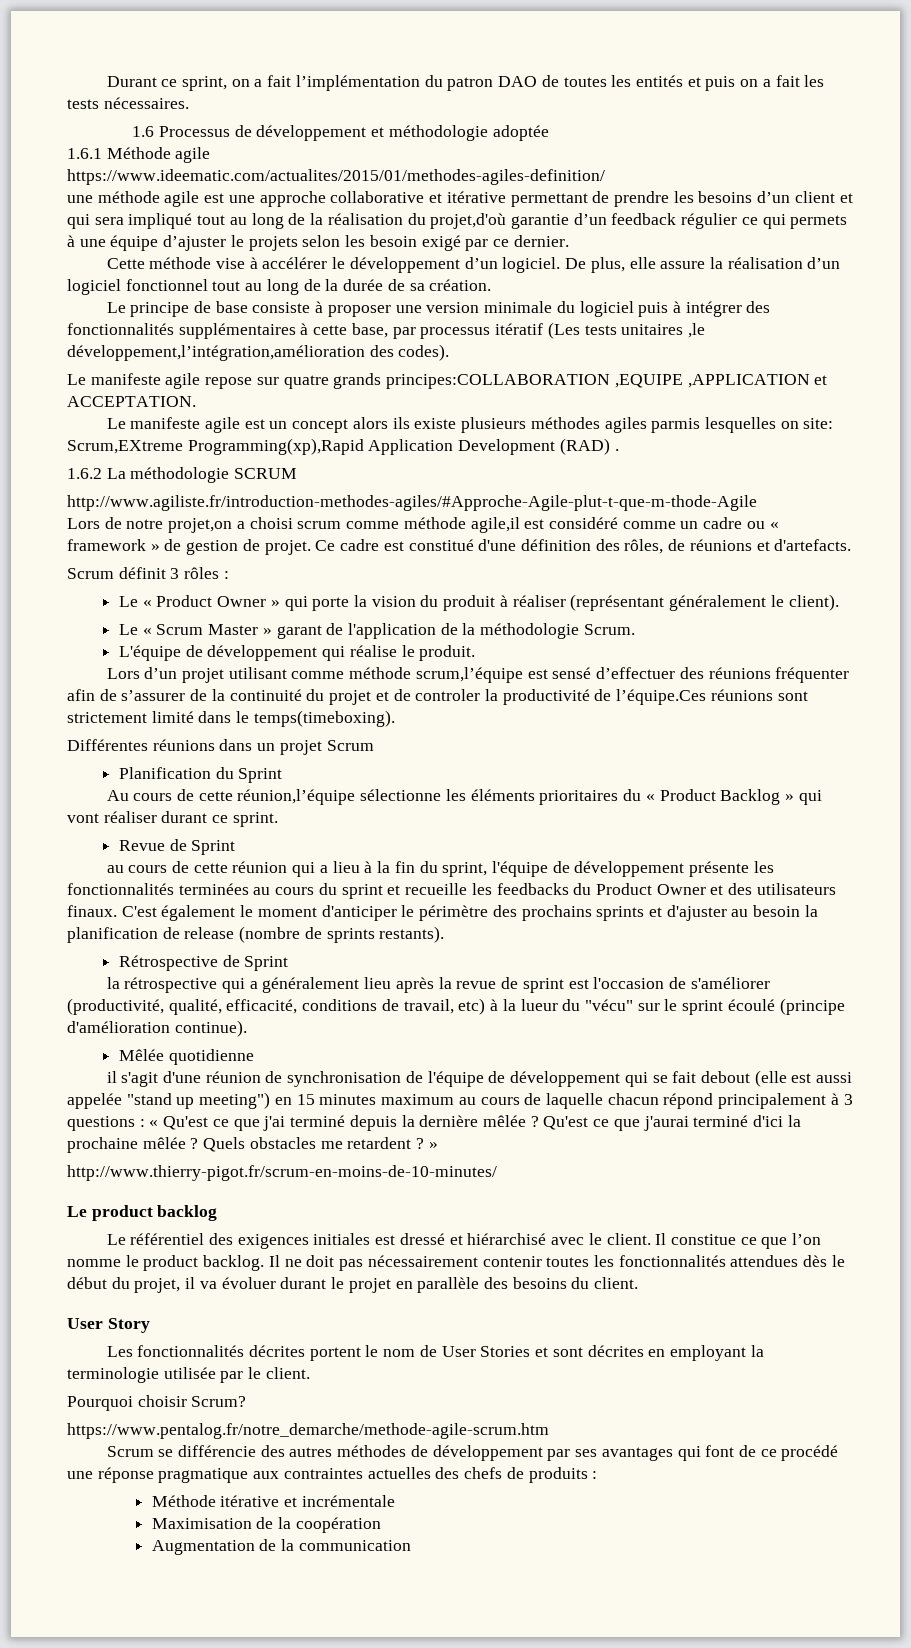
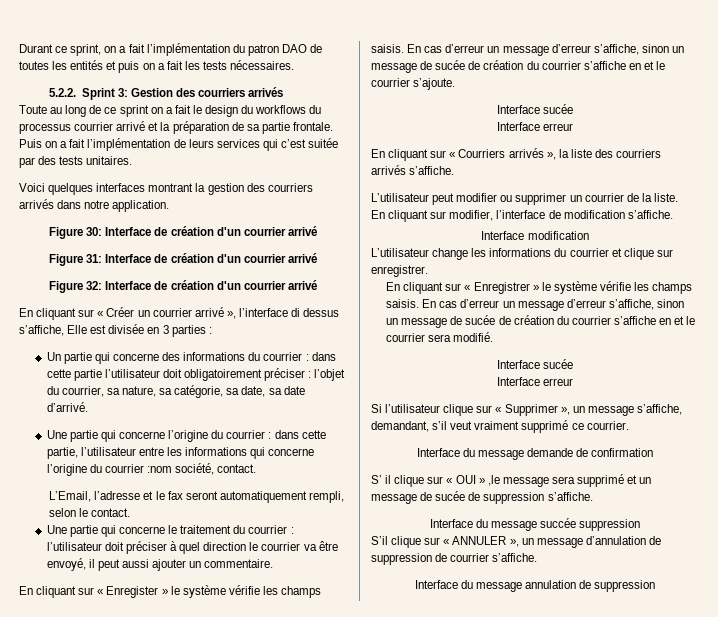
- 1.6 Processus de développement et méthodologie adoptée
- 1.6.1 Méthode agile
- https://www.ideematic.com/actualites/2015/01/methodes-agiles-definition/
- une méthode agile est une approche collaborative et itérative permettant de prendre les besoins d’un client et qui sera impliqué tout au long de la réalisation du projet,d'où garantie d’un feedback régulier ce qui permets à une équipe d’ajuster le projets selon les besoin exigé par ce dernier.
- Cette méthode vise à accélérer le développement d’un logiciel. De plus, elle assure la réalisation d’un logiciel fonctionnel tout au long de la durée de sa création.
- Le principe de base consiste à proposer une version minimale du logiciel puis à intégrer des fonctionnalités supplémentaires à cette base, par processus itératif (Les tests unitaires ,le développement,l’intégration,amélioration des codes).
- Le manifeste agile repose sur quatre grands principes:COLLABORATION ,EQUIPE ,APPLICATION et ACCEPTATION.
- Le manifeste agile est un concept alors ils existe plusieurs méthodes agiles parmis lesquelles on site: Scrum,EXtreme Programming(xp),Rapid Application Development (RAD) .
- 1.6.2 La méthodologie SCRUM
- http://www.agiliste.fr/introduction-methodes-agiles/#Approche-Agile-plut-t-que-m-thode-Agile
- Lors de notre projet,on a choisi scrum comme méthode agile,il est considéré comme un cadre ou « framework » de gestion de projet. Ce cadre est constitué d'une définition des rôles, de réunions et d'artefacts.
- Scrum définit 3 rôles :
- Le « Product Owner » qui porte la vision du produit à réaliser (représentant généralement le client).
- Le « Scrum Master » garant de l'application de la méthodologie Scrum.
- L'équipe de développement qui réalise le produit.
- Lors d’un projet utilisant comme méthode scrum,l’équipe est sensé d’effectuer des réunions fréquenter afin de s’assurer de la continuité du projet et de controler la productivité de l’équipe.Ces réunions sont strictement limité dans le temps(timeboxing).
- Différentes réunions dans un projet Scrum
- Planification du Sprint
- Au cours de cette réunion,l’équipe sélectionne les éléments prioritaires du « Product Backlog » qui vont réaliser durant ce sprint.
- Revue de Sprint
- au cours de cette réunion qui a lieu à la fin du sprint, l'équipe de développement présente les fonctionnalités terminées au cours du sprint et recueille les feedbacks du Product Owner et des utilisateurs finaux. C'est également le moment d'anticiper le périmètre des prochains sprints et d'ajuster au besoin la planification de release (nombre de sprints restants).
- Rétrospective de Sprint
- la rétrospective qui a généralement lieu après la revue de sprint est l'occasion de s'améliorer (productivité, qualité, efficacité, conditions de travail, etc) à la lueur du "vécu" sur le sprint écoulé (principe d'amélioration continue).
- Mêlée quotidienne
- il s'agit d'une réunion de synchronisation de l'équipe de développement qui se fait debout (elle est aussi appelée "stand up meeting") en 15 minutes maximum au cours de laquelle chacun répond principalement à 3 questions : « Qu'est ce que j'ai terminé depuis la dernière mêlée ? Qu'est ce que j'aurai terminé d'ici la prochaine mêlée ? Quels obstacles me retardent ? »
- http://www.thierry-pigot.fr/scrum-en-moins-de-10-minutes/
- Le product backlog
- Le référentiel des exigences initiales est dressé et hiérarchisé avec le client. Il constitue ce que l’on nomme le product backlog. Il ne doit pas nécessairement contenir toutes les fonctionnalités attendues dès le début du projet, il va évoluer durant le projet en parallèle des besoins du client.
- User Story
- Les fonctionnalités décrites portent le nom de User Stories et sont décrites en employant la terminologie utilisée par le client.
- Pourquoi choisir Scrum?
- https://www.pentalog.fr/notre_demarche/methode-agile-scrum.htm
- Scrum se différencie des autres méthodes de développement par ses avantages qui font de ce procédé une réponse pragmatique aux contraintes actuelles des chefs de produits :
- Méthode itérative et incrémentale
- Maximisation de la coopération
- Augmentation de la communication
+ 5.2.2. Sprint 3: Gestion des courriers arrivés
+ Toute au long de ce sprint on a fait le design du workflows du processus courrier arrivé et la préparation de sa partie frontale. Puis on a fait l’implémentation de leurs services qui c’est suitée par des tests unitaires.
+ Voici quelques interfaces montrant la gestion des courriers arrivés dans notre application.
+ Figure 30: Interface de création d'un courrier arrivé
+ Figure 31: Interface de création d'un courrier arrivé
+ Figure 32: Interface de création d'un courrier arrivé
+ En cliquant sur « Créer un courrier arrivé », l’interface di dessus s’affiche, Elle est divisée en 3 parties :
+ Un partie qui concerne des informations du courrier : dans cette partie l’utilisateur doit obligatoirement préciser : l’objet du courrier, sa nature, sa catégorie, sa date, sa date d’arrivé.
+ Une partie qui concerne l’origine du courrier : dans cette partie, l’utilisateur entre les informations qui concerne l’origine du courrier :nom société, contact.
+ L’Email, l’adresse et le fax seront automatiquement rempli, selon le contact.
+ Une partie qui concerne le traitement du courrier : l’utilisateur doit préciser à quel direction le courrier va être envoyé, il peut aussi ajouter un commentaire.
+ En cliquant sur « Enregister » le système vérifie les champs saisis. En cas d’erreur un message d’erreur s’affiche, sinon un message de sucée de création du courrier s’affiche en et le courrier s’ajoute.
+ Interface sucée
+ Interface erreur
+ En cliquant sur « Courriers arrivés », la liste des courriers arrivés s’affiche.
+ L’utilisateur peut modifier ou supprimer un courrier de la liste.
+ En cliquant sur modifier, l’interface de modification s’affiche.
+ Interface modification
+ L’utilisateur change les informations du courrier et clique sur enregistrer.
+ En cliquant sur « Enregistrer » le système vérifie les champs saisis. En cas d’erreur un message d’erreur s’affiche, sinon un message de sucée de création du courrier s’affiche en et le courrier sera modifié.
+ Interface sucée
+ Interface erreur
+ Si l’utilisateur clique sur « Supprimer », un message s’affiche, demandant, s’il veut vraiment supprimé ce courrier.
+ Interface du message demande de confirmation
+ S’ il clique sur « OUI » ,le message sera supprimé et un message de sucée de suppression s’affiche.
+ Interface du message succée suppression
+ S’il clique sur « ANNULER », un message d’annulation de suppression de courrier s’affiche.
+ Interface du message annulation de suppression

